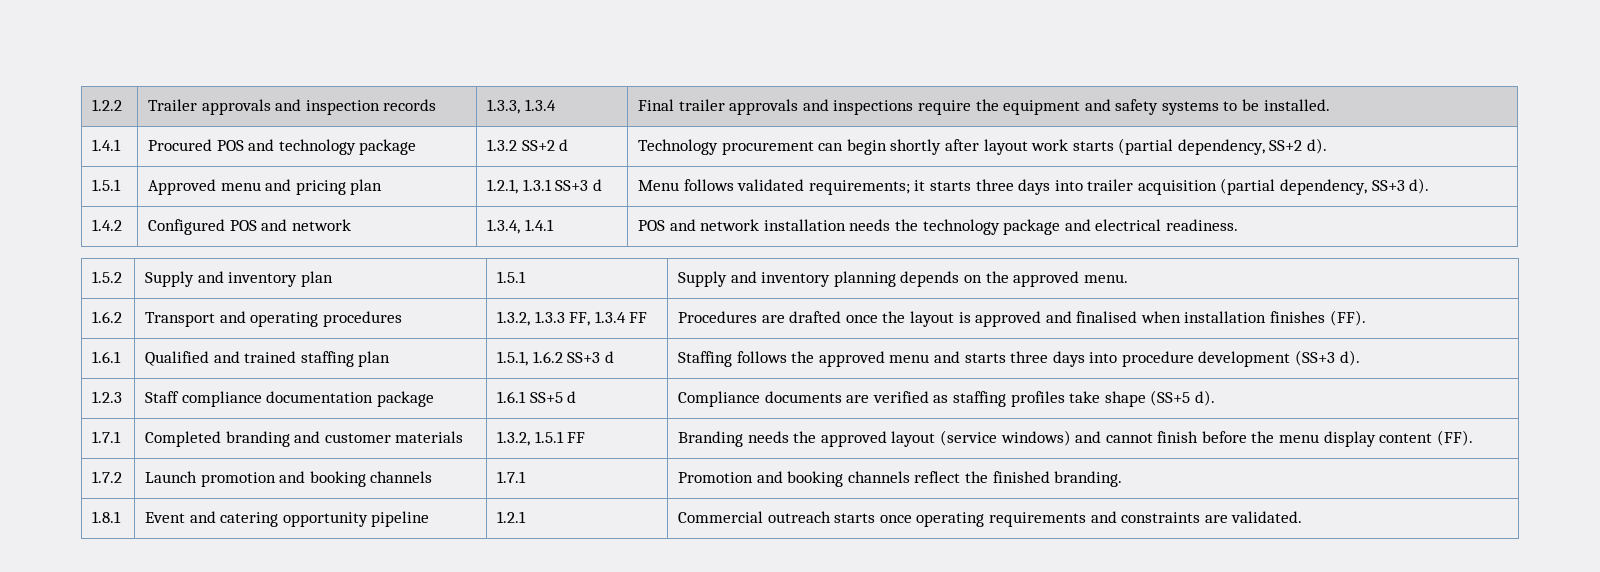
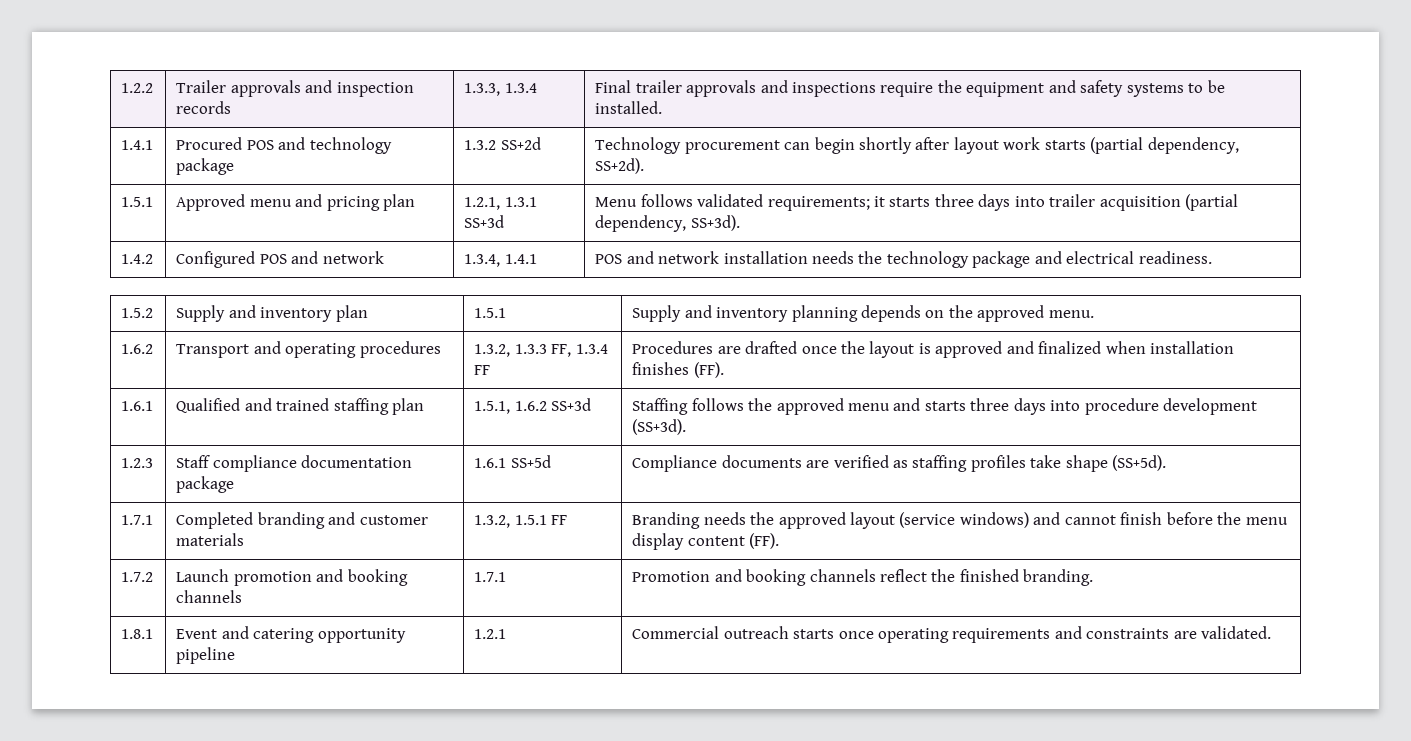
- 1.4.1 | Procured POS and technology package | 1.3.2 SS+2 d | Technology procurement can begin shortly after layout work starts (partial dependency, SS+2 d).
+ 1.4.1 | Procured POS and technology package | 1.3.2 SS+2d | Technology procurement can begin shortly after layout work starts (partial dependency, SS+2d).
- 1.5.1 | Approved menu and pricing plan | 1.2.1, 1.3.1 SS+3 d | Menu follows validated requirements; it starts three days into trailer acquisition (partial dependency, SS+3 d).
+ 1.5.1 | Approved menu and pricing plan | 1.2.1, 1.3.1 SS+3d | Menu follows validated requirements; it starts three days into trailer acquisition (partial dependency, SS+3d).
- 1.6.2 | Transport and operating procedures | 1.3.2, 1.3.3 FF, 1.3.4 FF | Procedures are drafted once the layout is approved and finalised when installation finishes (FF).
+ 1.6.2 | Transport and operating procedures | 1.3.2, 1.3.3 FF, 1.3.4 FF | Procedures are drafted once the layout is approved and finalized when installation finishes (FF).
- 1.6.1 | Qualified and trained staffing plan | 1.5.1, 1.6.2 SS+3 d | Staffing follows the approved menu and starts three days into procedure development (SS+3 d).
+ 1.6.1 | Qualified and trained staffing plan | 1.5.1, 1.6.2 SS+3d | Staffing follows the approved menu and starts three days into procedure development (SS+3d).
- 1.2.3 | Staff compliance documentation package | 1.6.1 SS+5 d | Compliance documents are verified as staffing profiles take shape (SS+5 d).
+ 1.2.3 | Staff compliance documentation package | 1.6.1 SS+5d | Compliance documents are verified as staffing profiles take shape (SS+5d).

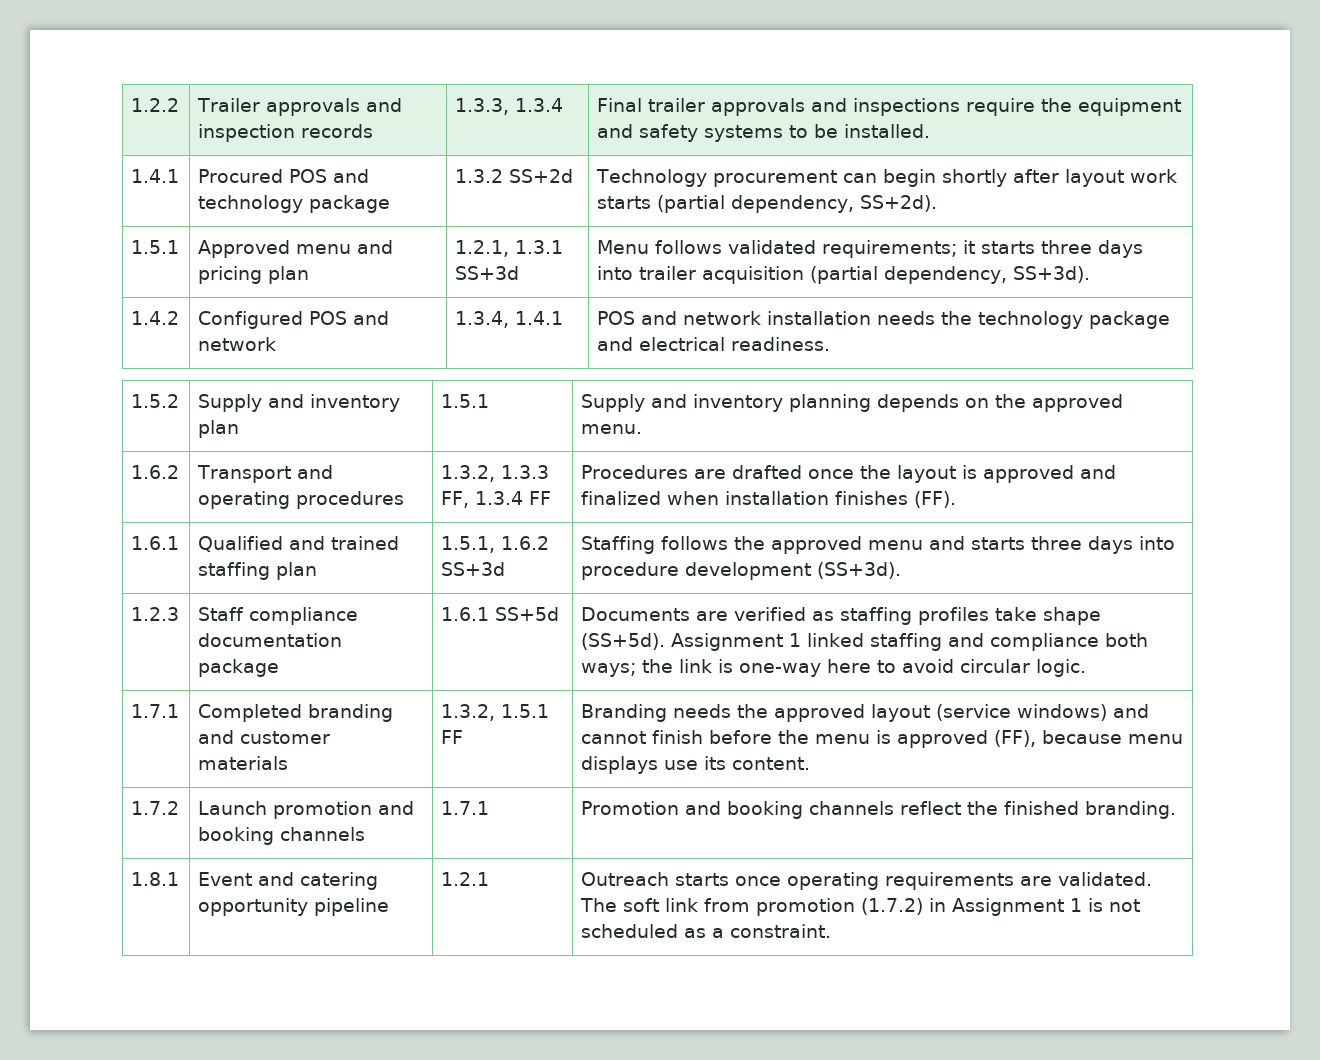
- 1.2.3 | Staff compliance documentation package | 1.6.1 SS+5d | Compliance documents are verified as staffing profiles take shape (SS+5d).
+ 1.2.3 | Staff compliance documentation package | 1.6.1 SS+5d | Documents are verified as staffing profiles take shape (SS+5d). Assignment 1 linked staffing and compliance both ways; the link is one-way here to avoid circular logic.
- 1.7.1 | Completed branding and customer materials | 1.3.2, 1.5.1 FF | Branding needs the approved layout (service windows) and cannot finish before the menu display content (FF).
+ 1.7.1 | Completed branding and customer materials | 1.3.2, 1.5.1 FF | Branding needs the approved layout (service windows) and cannot finish before the menu is approved (FF), because menu displays use its content.
- 1.8.1 | Event and catering opportunity pipeline | 1.2.1 | Commercial outreach starts once operating requirements and constraints are validated.
+ 1.8.1 | Event and catering opportunity pipeline | 1.2.1 | Outreach starts once operating requirements are validated. The soft link from promotion (1.7.2) in Assignment 1 is not scheduled as a constraint.

